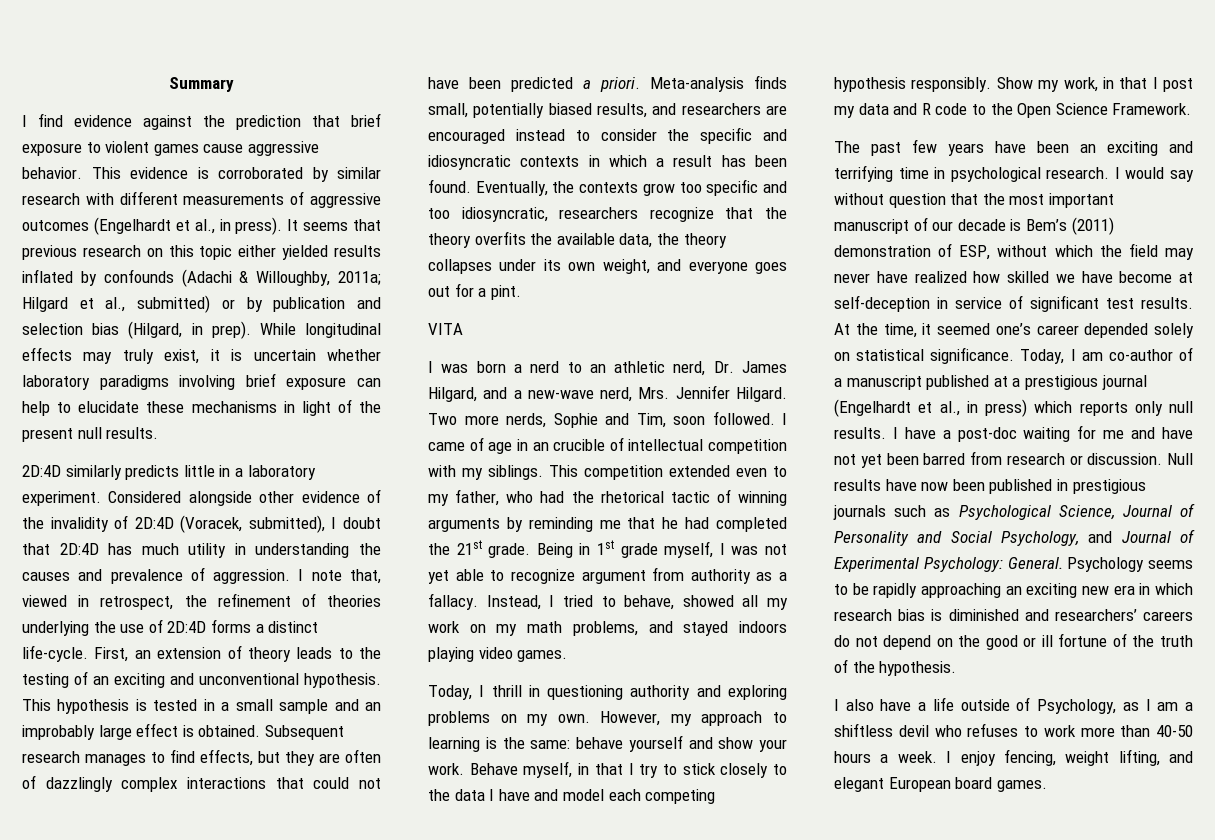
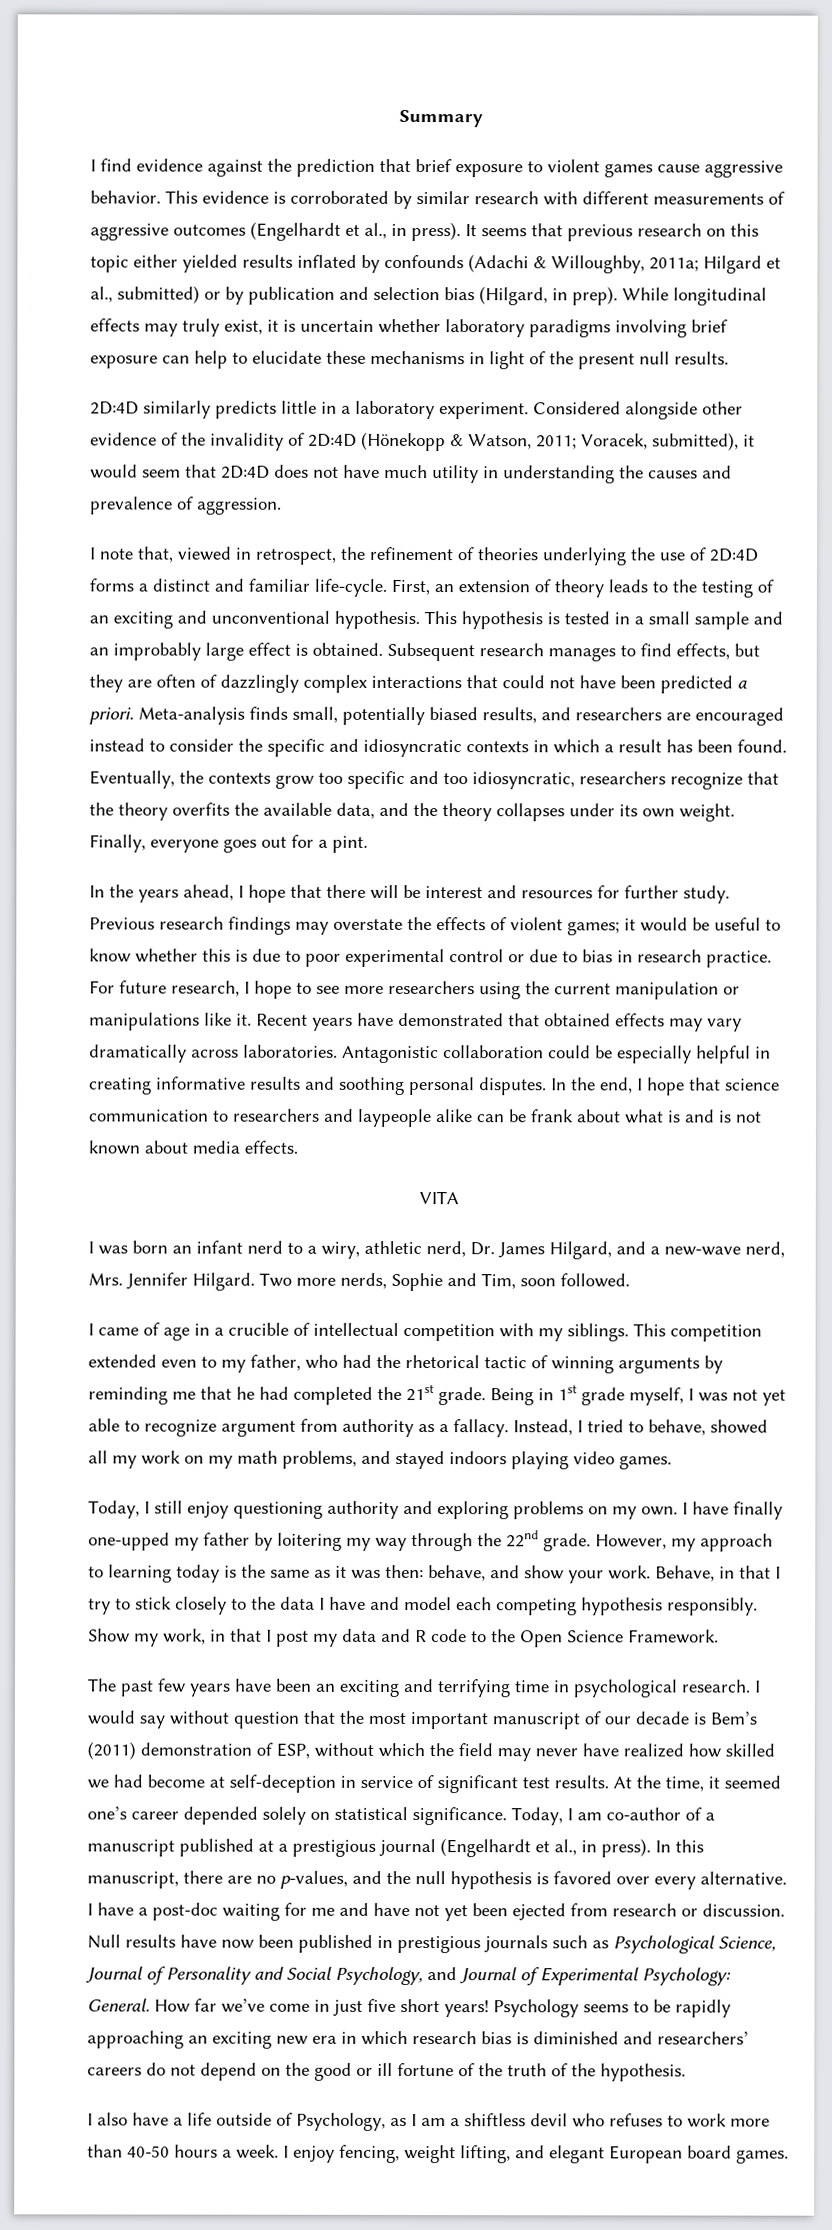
- Considered alongside other evidence of the invalidity of 2D:4D (Voracek, submitted), I doubt that 2D:4D has much utility in understanding the causes and prevalence of aggression. I note that, viewed in retrospect, the refinement of theories underlying the use of 2D:4D forms a distinct life-cycle.
+ Considered alongside other evidence of the invalidity of 2D:4D (Hönekopp & Watson, 2011; Voracek, submitted), it would seem that 2D:4D does not have much utility in understanding the causes and prevalence of aggression.
+ I note that, viewed in retrospect, the refinement of theories underlying the use of 2D:4D forms a distinct and familiar life-cycle.
- Eventually, the contexts grow too specific and too idiosyncratic, researchers recognize that the theory overfits the available data, the theory collapses under its own weight, and everyone goes out for a pint.
+ Eventually, the contexts grow too specific and too idiosyncratic, researchers recognize that the theory overfits the available data, and the theory collapses under its own weight. Finally, everyone goes out for a pint.
+ In the years ahead, I hope that there will be interest and resources for further study. Previous research findings may overstate the effects of violent games; it would be useful to know whether this is due to poor experimental control or due to bias in research practice. For future research, I hope to see more researchers using the current manipulation or manipulations like it. Recent years have demonstrated that obtained effects may vary dramatically across laboratories. Antagonistic collaboration could be especially helpful in creating informative results and soothing personal disputes. In the end, I hope that science communication to researchers and laypeople alike can be frank about what is and is not known about media effects.
  VITA
- I was born a nerd to an athletic nerd, Dr. James Hilgard, and a new-wave nerd, Mrs. Jennifer Hilgard.
+ I was born an infant nerd to a wiry, athletic nerd, Dr. James Hilgard, and a new-wave nerd, Mrs. Jennifer Hilgard.
- Two more nerds, Sophie and Tim, soon followed. I came of age in an crucible of intellectual competition with my siblings.
+ Two more nerds, Sophie and Tim, soon followed.
+ I came of age in a crucible of intellectual competition with my siblings.
- Today, I thrill in questioning authority and exploring problems on my own.
+ Today, I still enjoy questioning authority and exploring problems on my own.
+ I have finally one-upped my father by loitering my way through the 22nd grade.
- However, my approach to learning is the same: behave yourself and show your work.
+ However, my approach to learning today is the same as it was then: behave, and show your work.
- Behave myself, in that I try to stick closely to the data I have and model each competing hypothesis responsibly.
+ Behave, in that I try to stick closely to the data I have and model each competing hypothesis responsibly.
- I would say without question that the most important manuscript of our decade is Bem’s (2011) demonstration of ESP, without which the field may never have realized how skilled we have become at self-deception in service of significant test results.
+ I would say without question that the most important manuscript of our decade is Bem’s (2011) demonstration of ESP, without which the field may never have realized how skilled we had become at self-deception in service of significant test results.
- Today, I am co-author of a manuscript published at a prestigious journal (Engelhardt et al., in press) which reports only null results.
+ Today, I am co-author of a manuscript published at a prestigious journal (Engelhardt et al., in press). In this manuscript, there are no p-values, and the null hypothesis is favored over every alternative.
- I have a post-doc waiting for me and have not yet been barred from research or discussion.
+ I have a post-doc waiting for me and have not yet been ejected from research or discussion.
+ How far we’ve come in just five short years!

